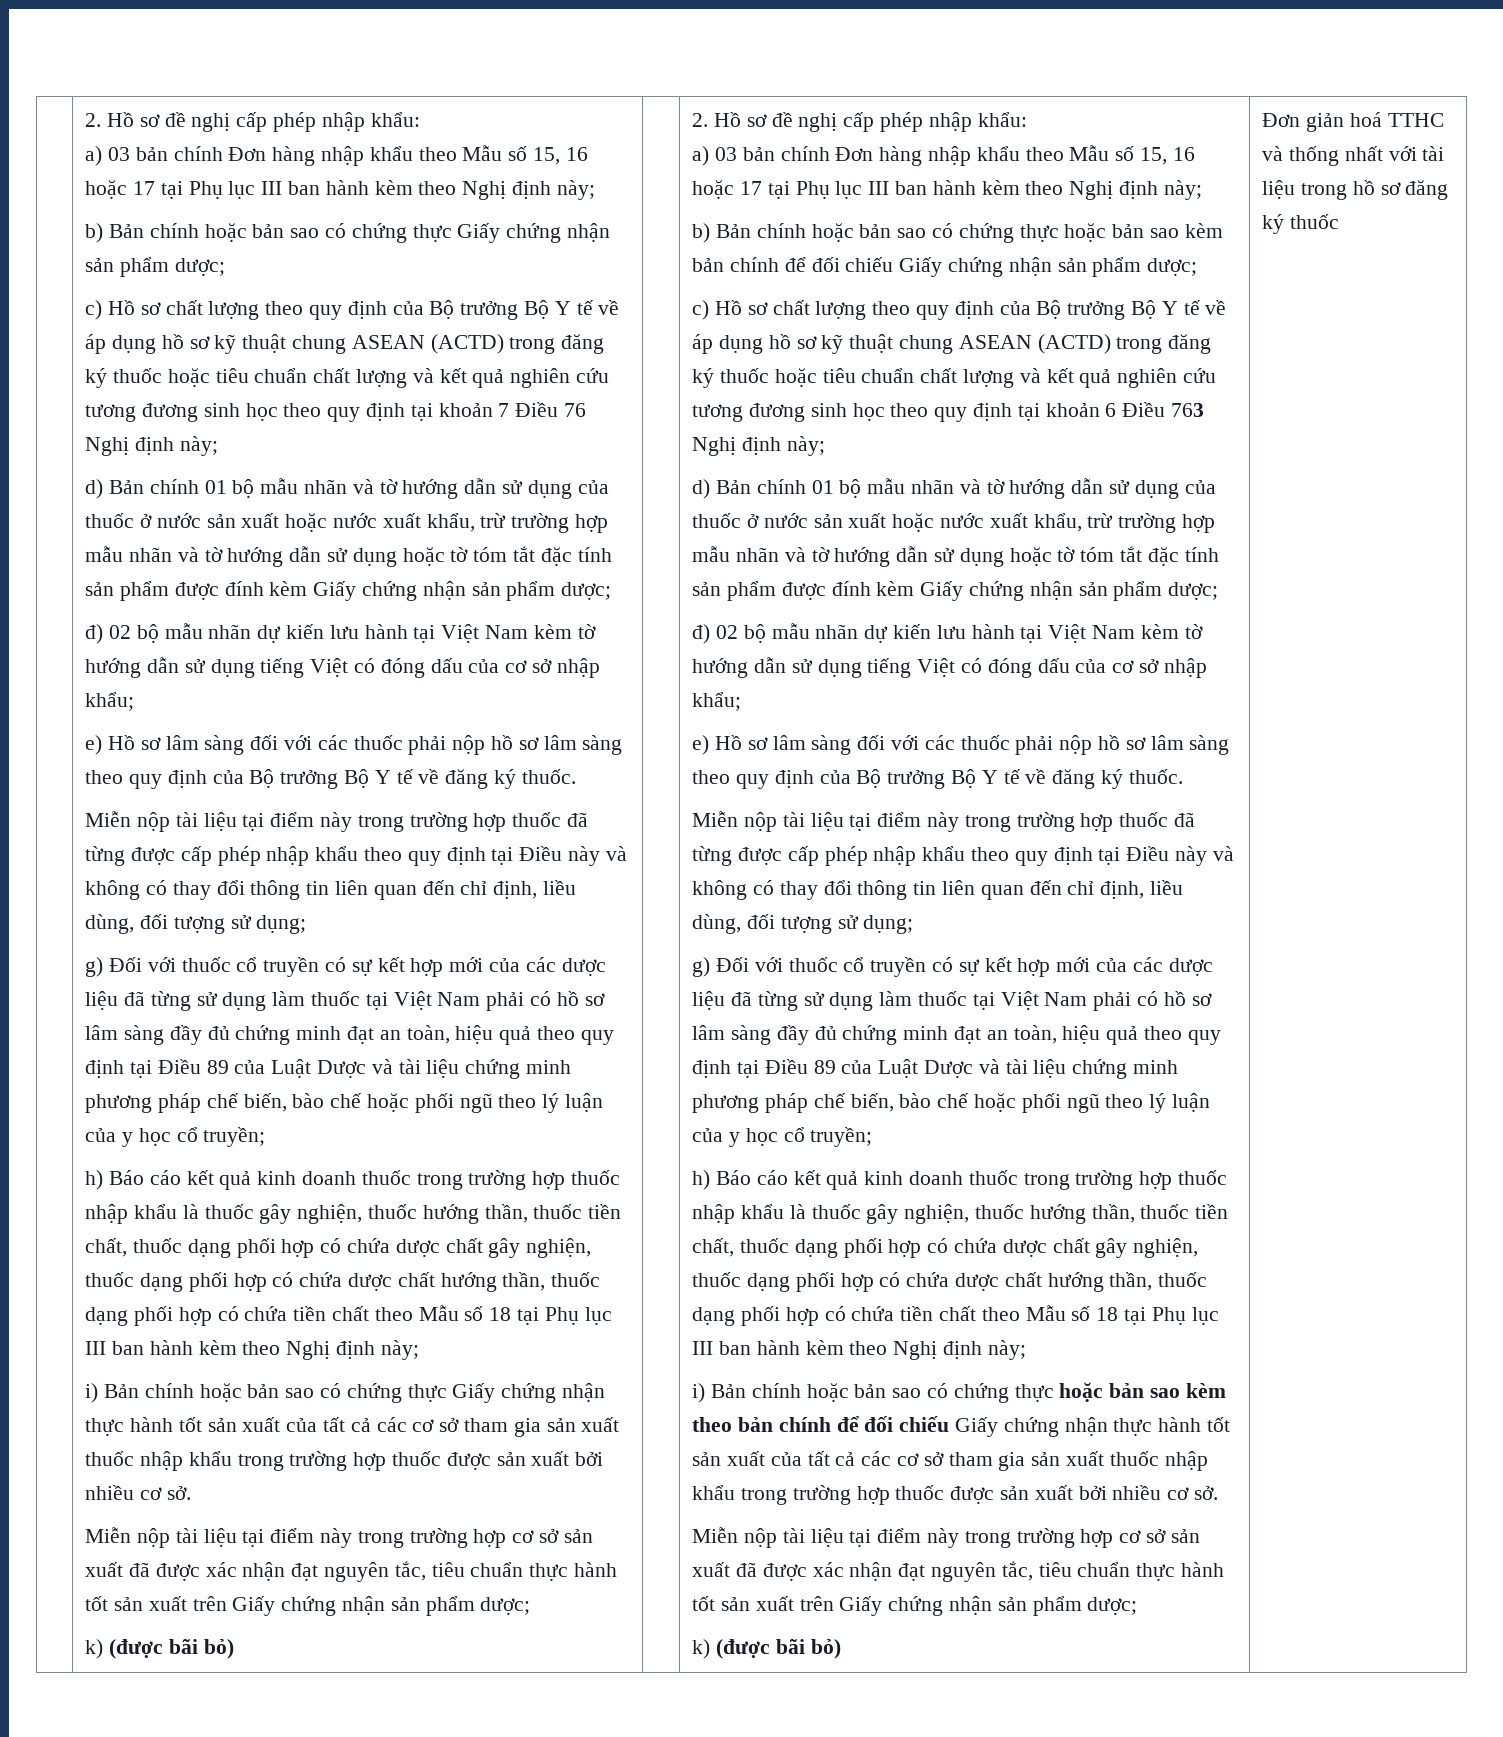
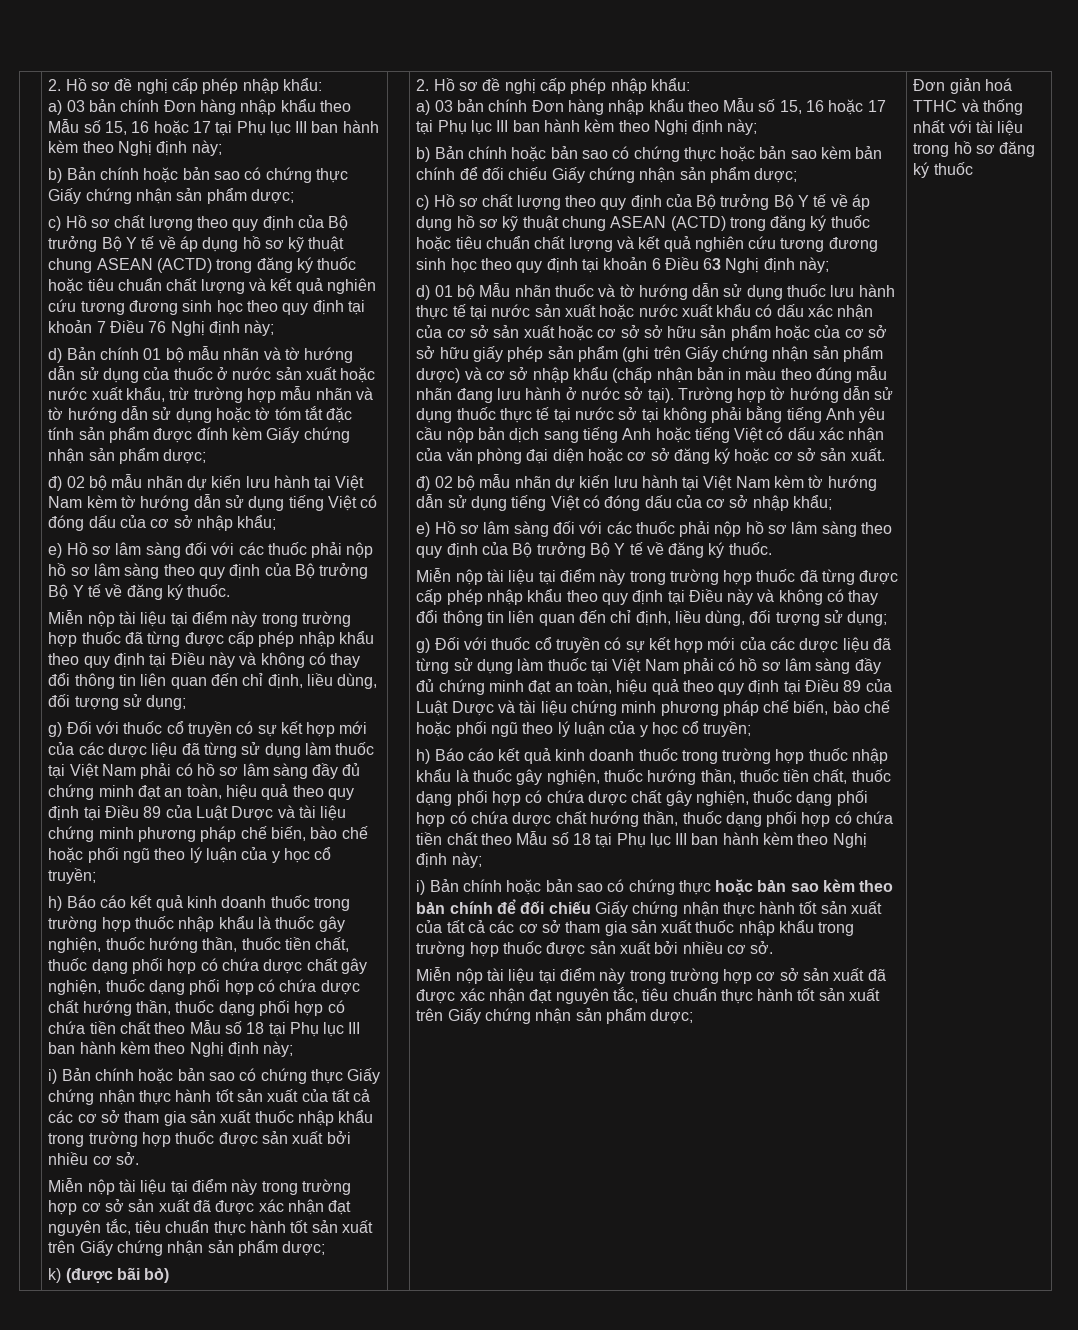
- c) Hồ sơ chất lượng theo quy định của Bộ trưởng Bộ Y tế về áp dụng hồ sơ kỹ thuật chung ASEAN (ACTD) trong đăng ký thuốc hoặc tiêu chuẩn chất lượng và kết quả nghiên cứu tương đương sinh học theo quy định tại khoản 6 Điều 763 Nghị định này;
- d) Bản chính 01 bộ mẫu nhãn và tờ hướng dẫn sử dụng của thuốc ở nước sản xuất hoặc nước xuất khẩu, trừ trường hợp mẫu nhãn và tờ hướng dẫn sử dụng hoặc tờ tóm tắt đặc tính sản phẩm được đính kèm Giấy chứng nhận sản phẩm dược;
+ c) Hồ sơ chất lượng theo quy định của Bộ trưởng Bộ Y tế về áp dụng hồ sơ kỹ thuật chung ASEAN (ACTD) trong đăng ký thuốc hoặc tiêu chuẩn chất lượng và kết quả nghiên cứu tương đương sinh học theo quy định tại khoản 6 Điều 63 Nghị định này;
+ d) 01 bộ Mẫu nhãn thuốc và tờ hướng dẫn sử dụng thuốc lưu hành thực tế tại nước sản xuất hoặc nước xuất khẩu có dấu xác nhận của cơ sở sản xuất hoặc cơ sở sở hữu sản phẩm hoặc của cơ sở sở hữu giấy phép sản phẩm (ghi trên Giấy chứng nhận sản phẩm dược) và cơ sở nhập khẩu (chấp nhận bản in màu theo đúng mẫu nhãn đang lưu hành ở nước sở tại). Trường hợp tờ hướng dẫn sử dụng thuốc thực tế tại nước sở tại không phải bằng tiếng Anh yêu cầu nộp bản dịch sang tiếng Anh hoặc tiếng Việt có dấu xác nhận của văn phòng đại diện hoặc cơ sở đăng ký hoặc cơ sở sản xuất.
  i) Bản chính hoặc bản sao có chứng thực hoặc bản sao kèm theo bản chính để đối chiếu Giấy chứng nhận thực hành tốt sản xuất của tất cả các cơ sở tham gia sản xuất thuốc nhập khẩu trong trường hợp thuốc được sản xuất bởi nhiều cơ sở.
  Miễn nộp tài liệu tại điểm này trong trường hợp cơ sở sản xuất đã được xác nhận đạt nguyên tắc, tiêu chuẩn thực hành tốt sản xuất trên Giấy chứng nhận sản phẩm dược;
- k) (được bãi bỏ)

